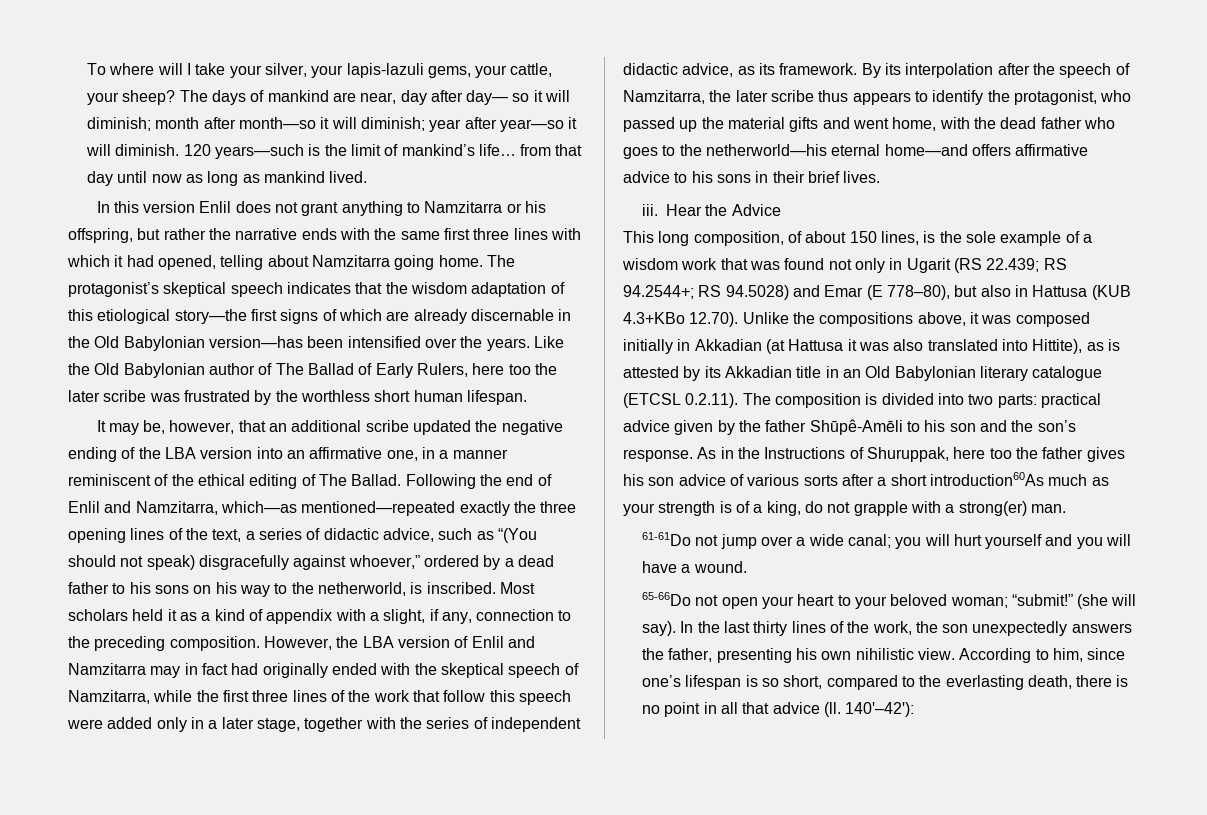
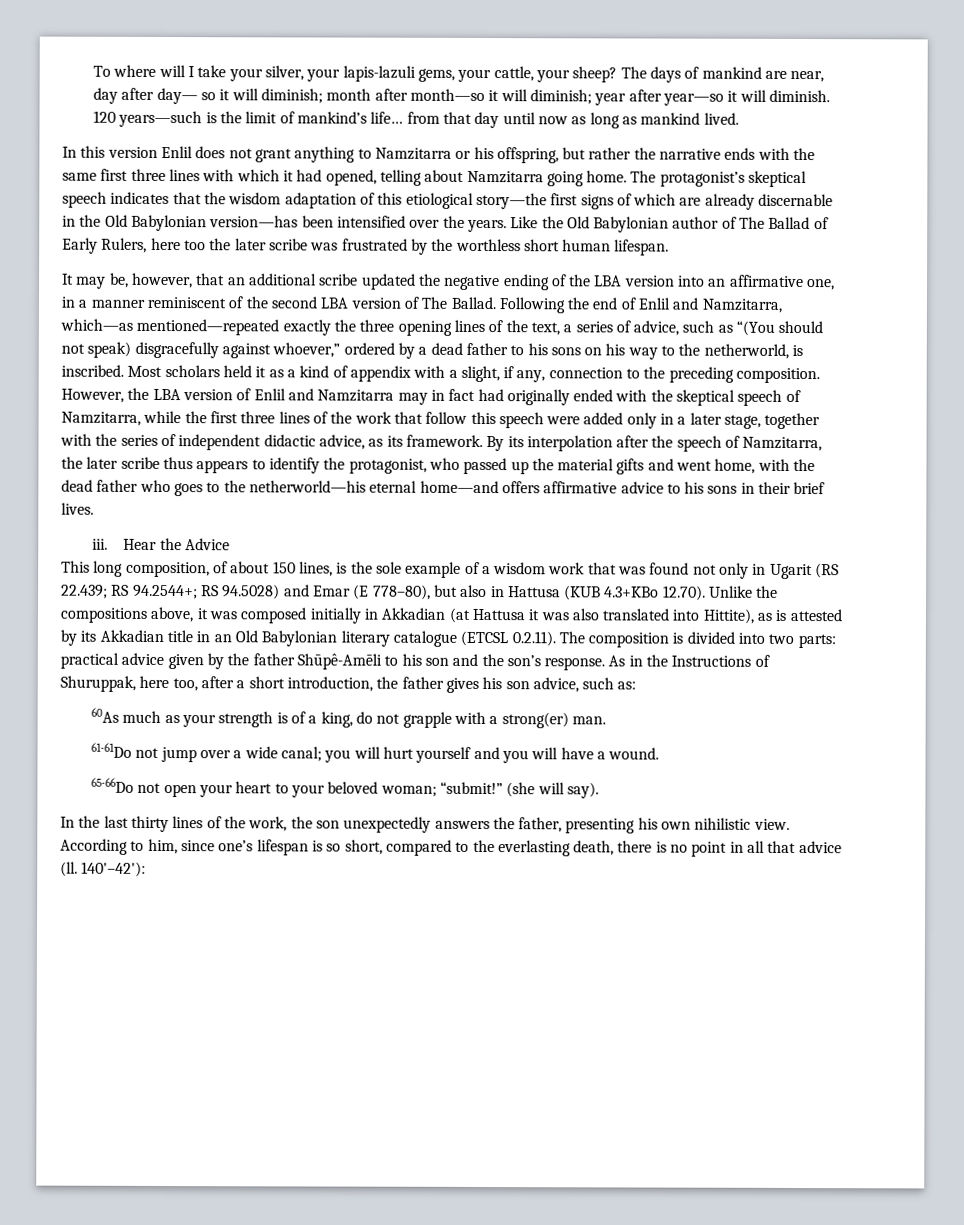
- It may be, however, that an additional scribe updated the negative ending of the LBA version into an affirmative one, in a manner reminiscent of the ethical editing of The Ballad.
+ It may be, however, that an additional scribe updated the negative ending of the LBA version into an affirmative one, in a manner reminiscent of the second LBA version of The Ballad.
- Following the end of Enlil and Namzitarra, which—as mentioned—repeated exactly the three opening lines of the text, a series of didactic advice, such as “(You should not speak) disgracefully against whoever,” ordered by a dead father to his sons on his way to the netherworld, is inscribed.
+ Following the end of Enlil and Namzitarra, which—as mentioned—repeated exactly the three opening lines of the text, a series of advice, such as “(You should not speak) disgracefully against whoever,” ordered by a dead father to his sons on his way to the netherworld, is inscribed.
- As in the Instructions of Shuruppak, here too the father gives his son advice of various sorts after a short introduction60As much as your strength is of a king, do not grapple with a strong(er) man.
+ As in the Instructions of Shuruppak, here too, after a short introduction, the father gives his son advice, such as:
+ 60As much as your strength is of a king, do not grapple with a strong(er) man.
- (she will say). In the last thirty lines of the work, the son unexpectedly answers the father, presenting his own nihilistic view.
+ (she will say).
+ In the last thirty lines of the work, the son unexpectedly answers the father, presenting his own nihilistic view.

